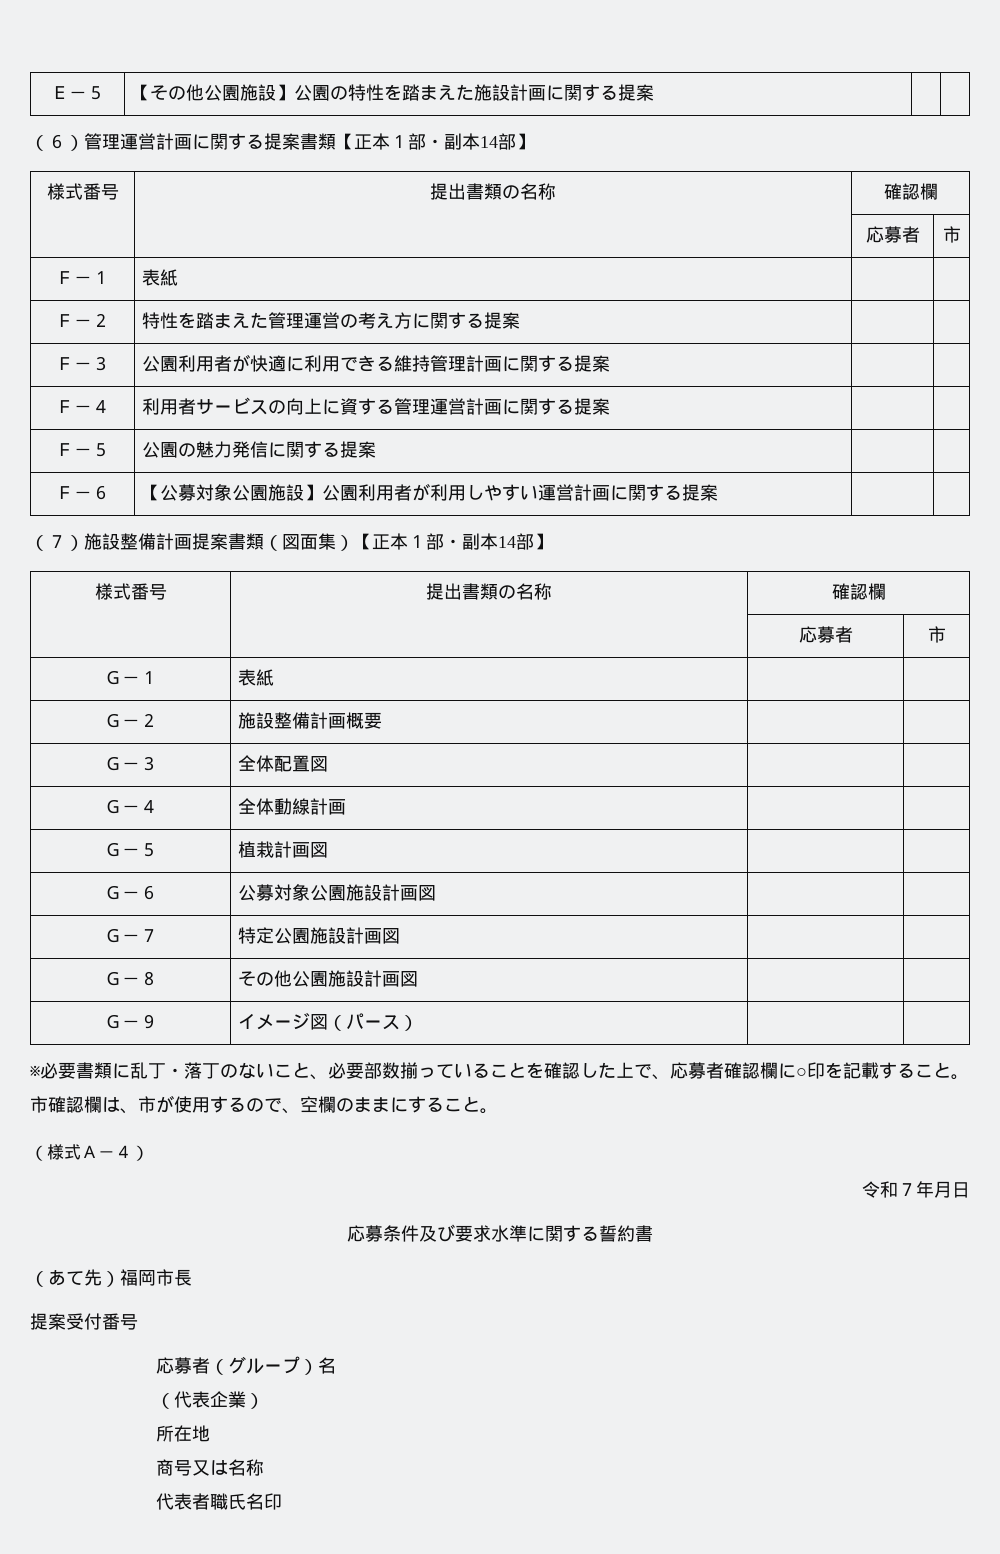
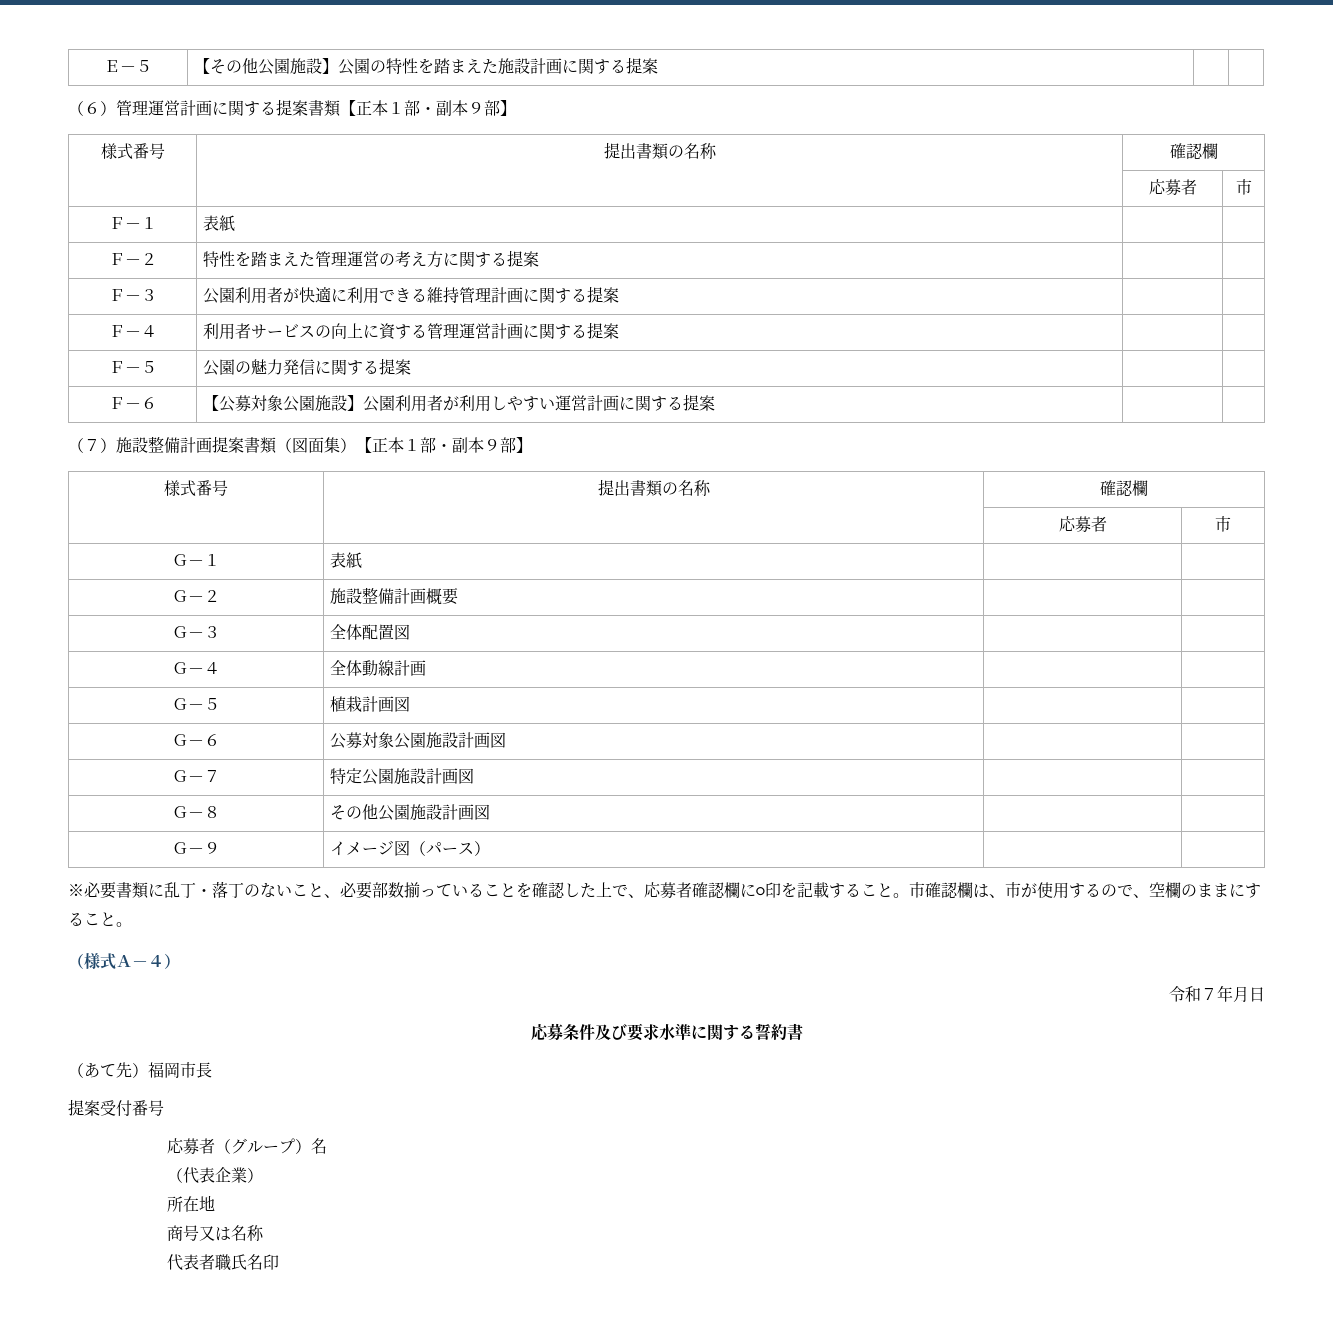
- （６）管理運営計画に関する提案書類【正本１部・副本14部】
+ （６）管理運営計画に関する提案書類【正本１部・副本９部】
- （７）施設整備計画提案書類（図面集）【正本１部・副本14部】
+ （７）施設整備計画提案書類（図面集）【正本１部・副本９部】

